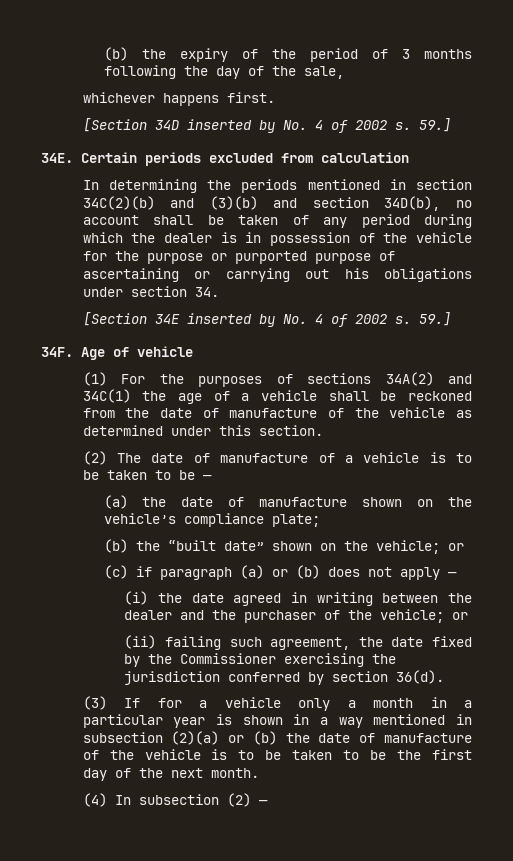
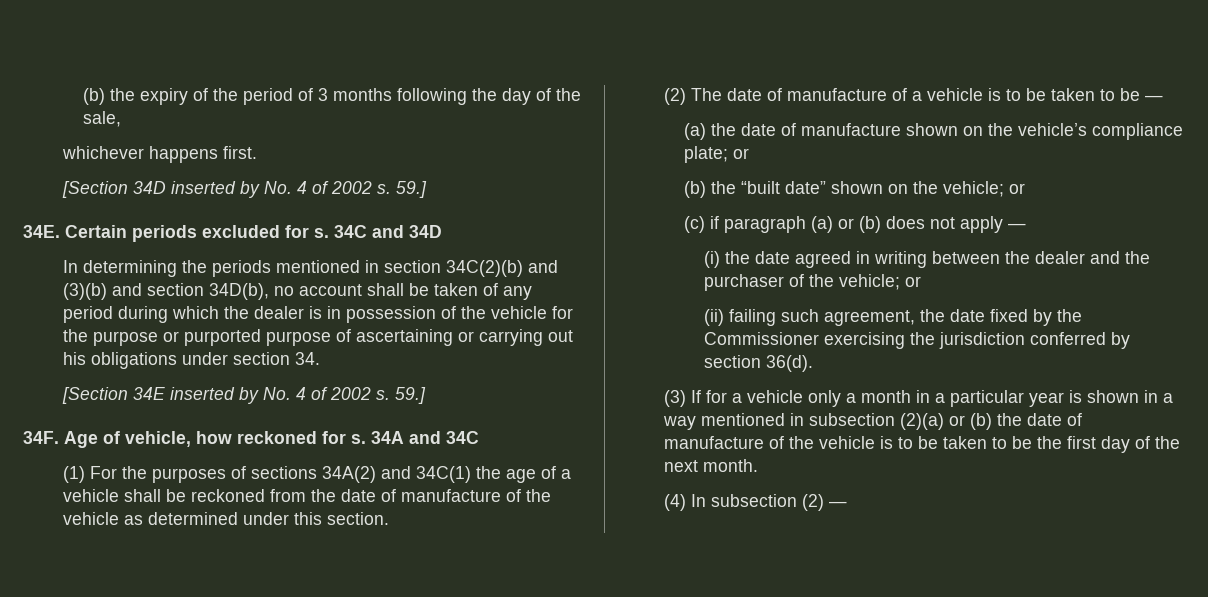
- Certain periods excluded from calculation
+ Certain periods excluded for s. 34C and 34D
- Age of vehicle
+ Age of vehicle, how reckoned for s. 34A and 34C
- (a) the date of manufacture shown on the vehicle’s compliance plate;
+ (a) the date of manufacture shown on the vehicle’s compliance plate; or

